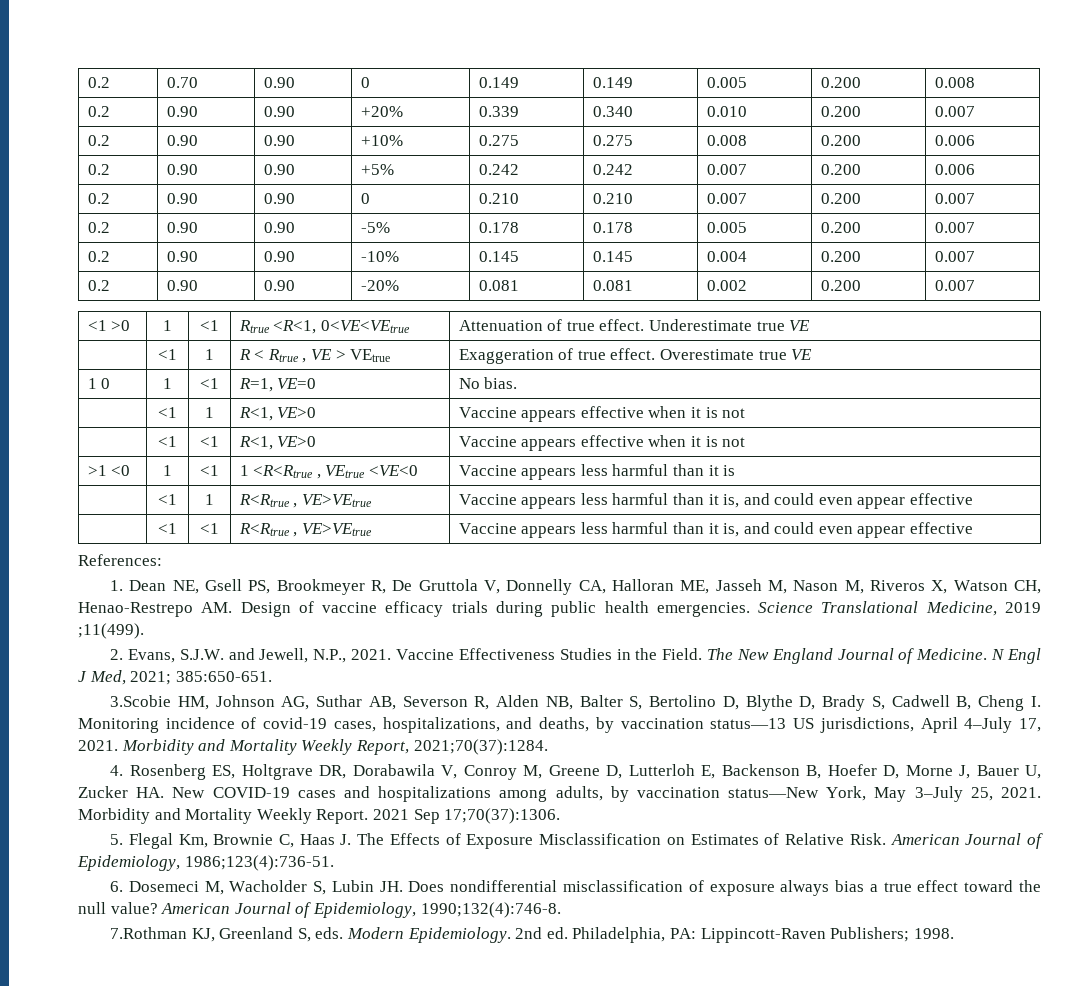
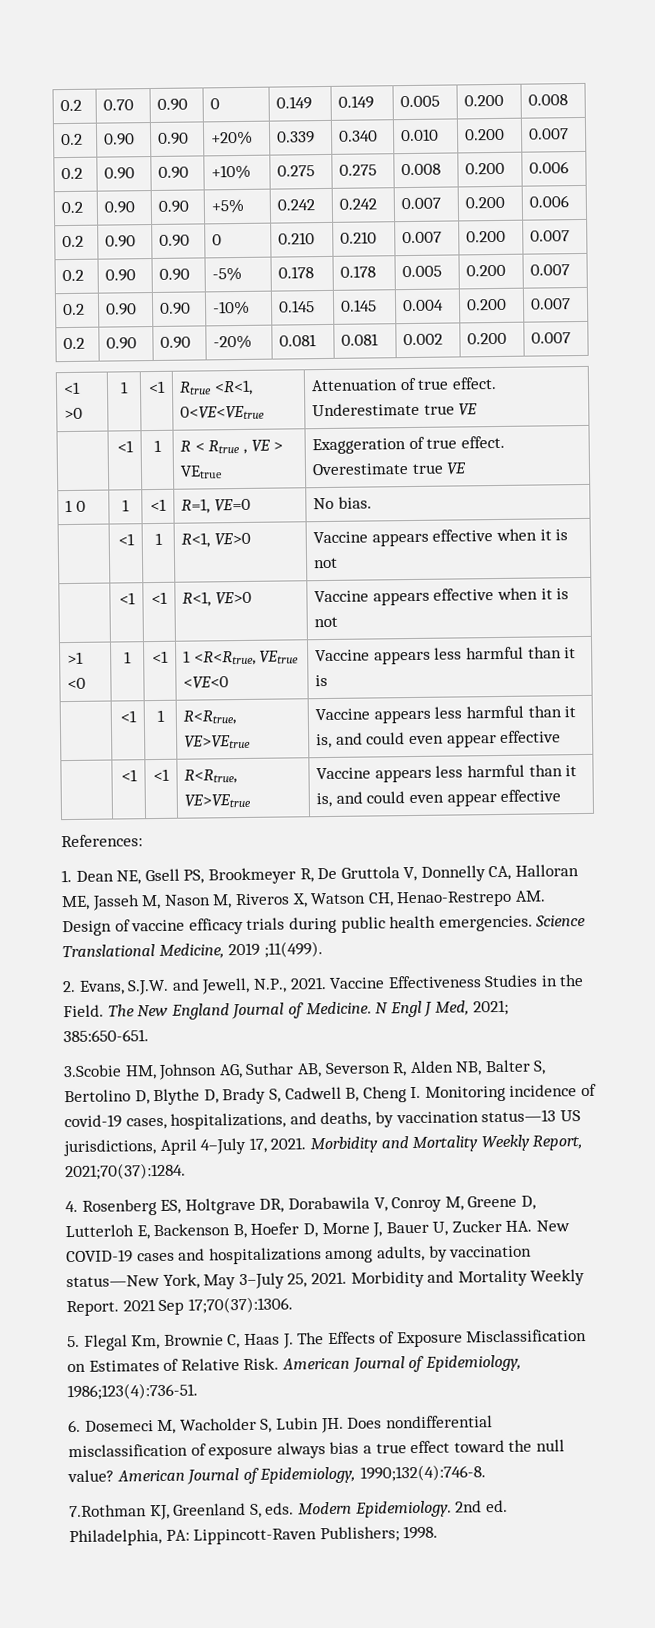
- >1 <0 | 1 | <1 | 1 <R<Rtrue , VEtrue <VE<0 | Vaccine appears less harmful than it is
+ >1 <0 | 1 | <1 | 1 <R<Rtrue, VEtrue <VE<0 | Vaccine appears less harmful than it is
- | <1 | 1 | R<Rtrue , VE>VEtrue | Vaccine appears less harmful than it is, and could even appear effective
+ | <1 | 1 | R<Rtrue, VE>VEtrue | Vaccine appears less harmful than it is, and could even appear effective
- | <1 | <1 | R<Rtrue , VE>VEtrue | Vaccine appears less harmful than it is, and could even appear effective
+ | <1 | <1 | R<Rtrue, VE>VEtrue | Vaccine appears less harmful than it is, and could even appear effective

